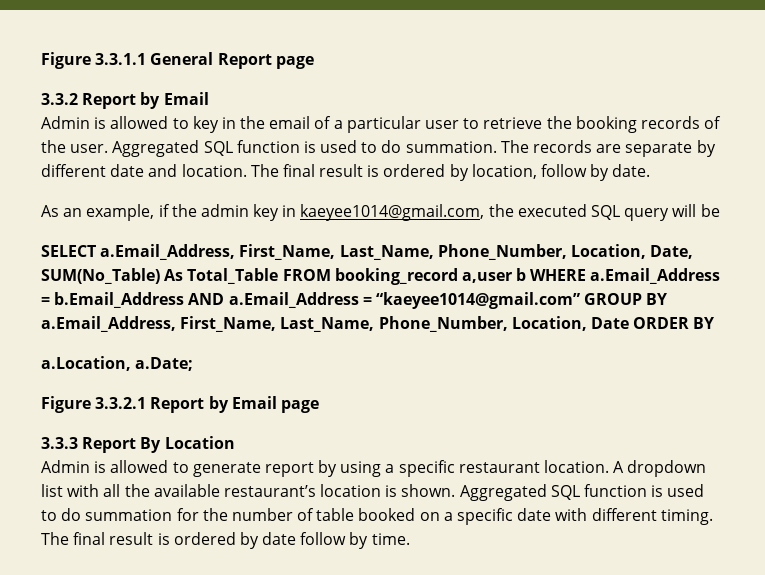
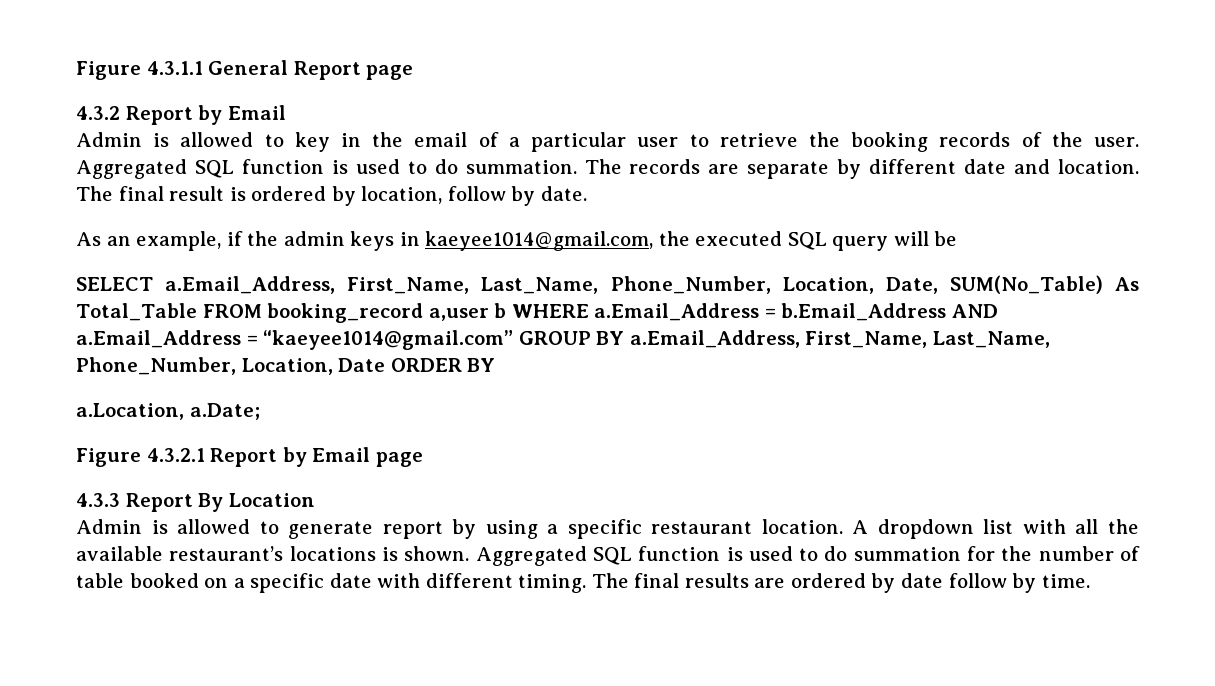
- Figure 3.3.1.1 General Report page
+ Figure 4.3.1.1 General Report page
- 3.3.2 Report by Email
+ 4.3.2 Report by Email
- As an example, if the admin key in kaeyee1014@gmail.com, the executed SQL query will be
+ As an example, if the admin keys in kaeyee1014@gmail.com, the executed SQL query will be
- Figure 3.3.2.1 Report by Email page
+ Figure 4.3.2.1 Report by Email page
- 3.3.3 Report By Location
+ 4.3.3 Report By Location
- A dropdown list with all the available restaurant’s location is shown.
+ A dropdown list with all the available restaurant’s locations is shown.
- The final result is ordered by date follow by time.
+ The final results are ordered by date follow by time.

